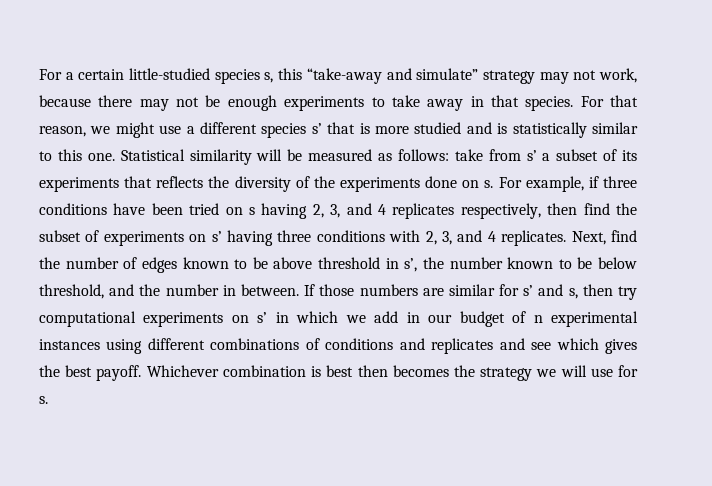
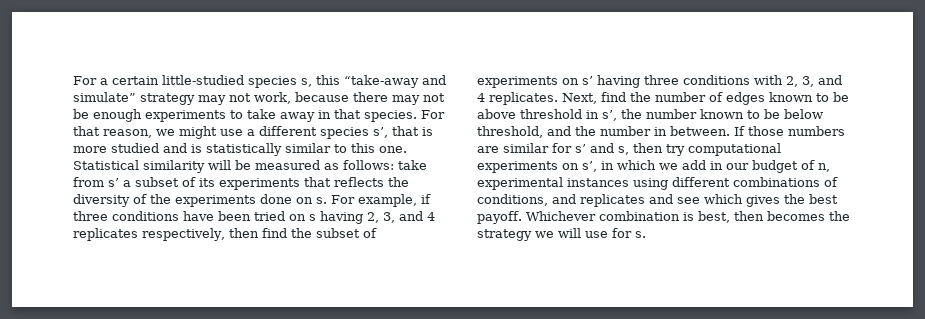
- For that reason, we might use a different species s’ that is more studied and is statistically similar to this one.
+ For that reason, we might use a different species s’, that is more studied and is statistically similar to this one.
- If those numbers are similar for s’ and s, then try computational experiments on s’ in which we add in our budget of n experimental instances using different combinations of conditions and replicates and see which gives the best payoff.
+ If those numbers are similar for s’ and s, then try computational experiments on s’, in which we add in our budget of n, experimental instances using different combinations of conditions, and replicates and see which gives the best payoff.
- Whichever combination is best then becomes the strategy we will use for s.
+ Whichever combination is best, then becomes the strategy we will use for s.

